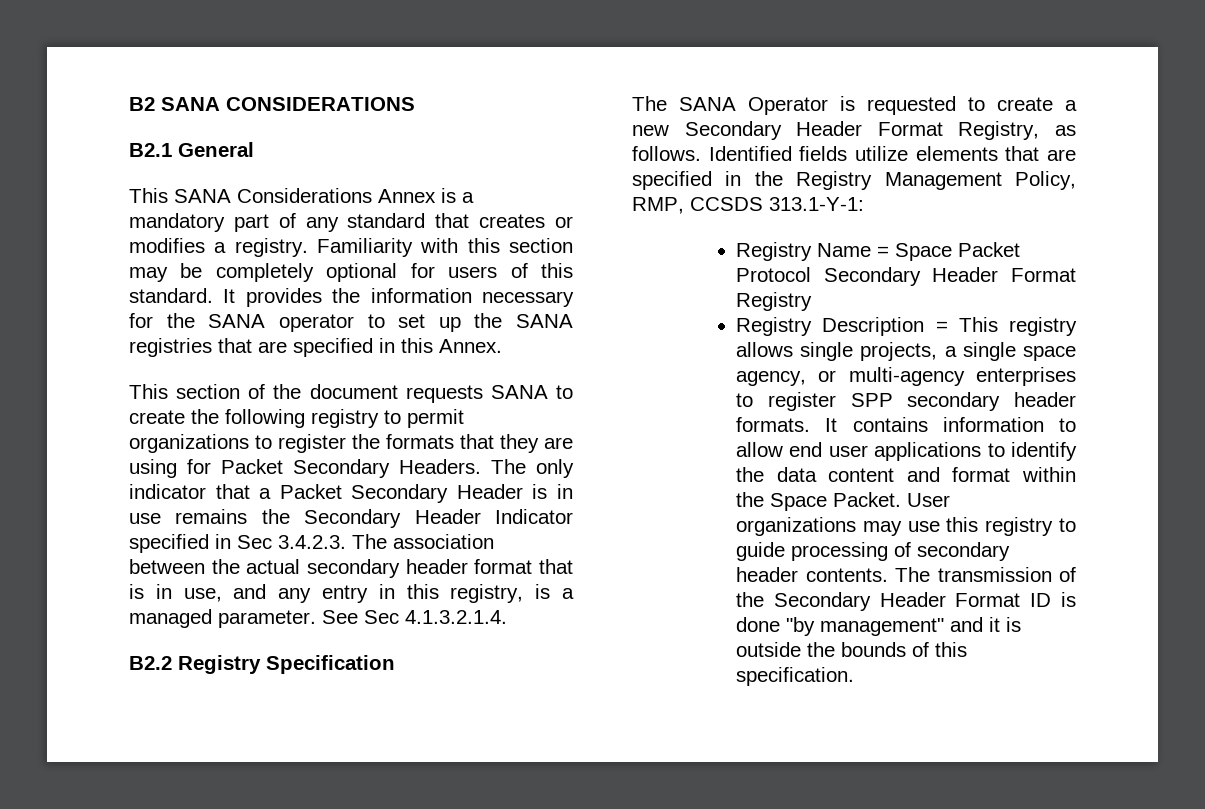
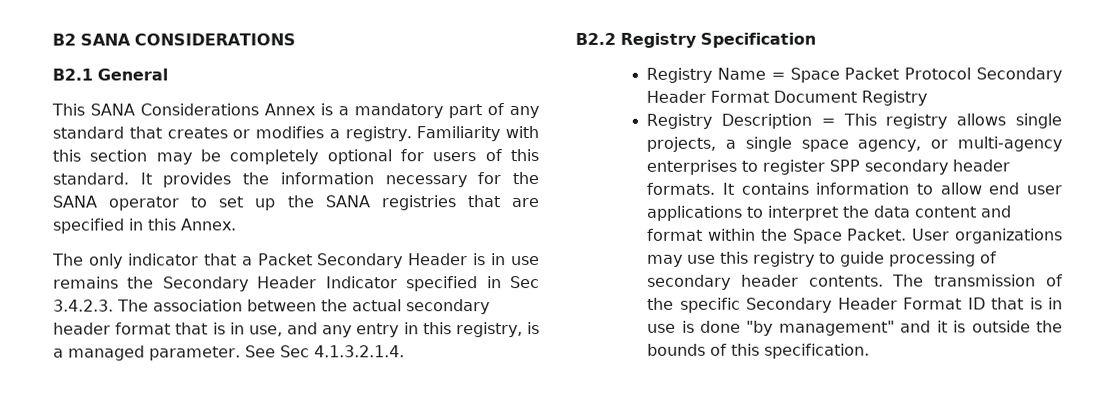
- This section of the document requests SANA to create the following registry to permit organizations to register the formats that they are using for Packet Secondary Headers.
- The SANA Operator is requested to create a new Secondary Header Format Registry, as follows. Identified fields utilize elements that are specified in the Registry Management Policy, RMP, CCSDS 313.1-Y-1:
- Registry Name = Space Packet Protocol Secondary Header Format Registry
+ Registry Name = Space Packet Protocol Secondary Header Format Document Registry
- It contains information to allow end user applications to identify the data content and format within the Space Packet.
+ It contains information to allow end user applications to interpret the data content and format within the Space Packet.
- The transmission of the Secondary Header Format ID is done "by management" and it is outside the bounds of this specification.
+ The transmission of the specific Secondary Header Format ID that is in use is done "by management" and it is outside the bounds of this specification.

